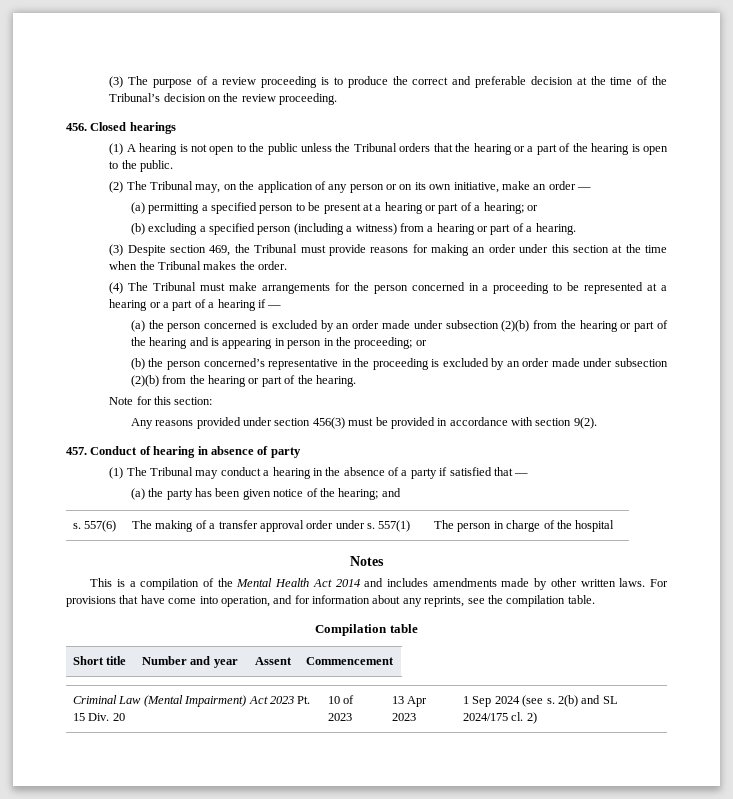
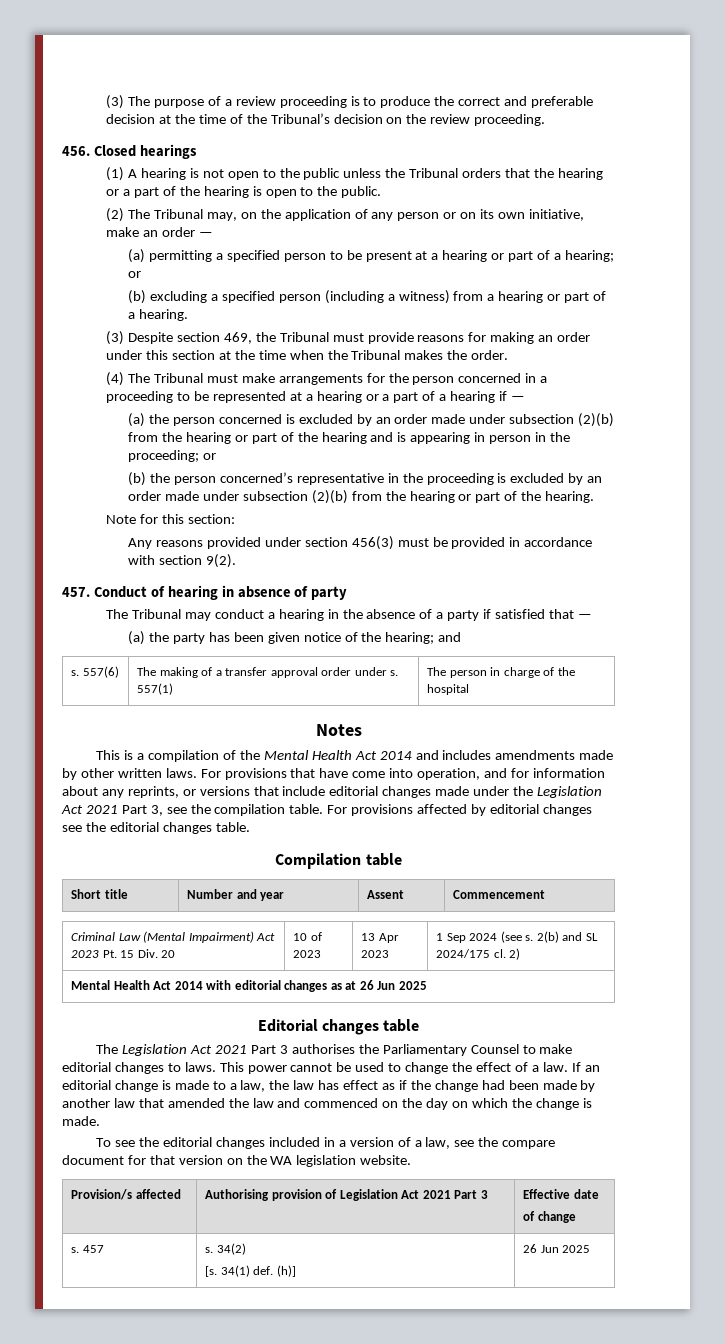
- (1) The Tribunal may conduct a hearing in the absence of a party if satisfied that —
+ The Tribunal may conduct a hearing in the absence of a party if satisfied that —
- For provisions that have come into operation, and for information about any reprints, see the compilation table.
+ For provisions that have come into operation, and for information about any reprints, or versions that include editorial changes made under the Legislation Act 2021 Part 3, see the compilation table. For provisions affected by editorial changes see the editorial changes table.
+ Mental Health Act 2014 with editorial changes as at 26 Jun 2025
+ Editorial changes table
+ The Legislation Act 2021 Part 3 authorises the Parliamentary Counsel to make editorial changes to laws. This power cannot be used to change the effect of a law. If an editorial change is made to a law, the law has effect as if the change had been made by another law that amended the law and commenced on the day on which the change is made.
+ To see the editorial changes included in a version of a law, see the compare document for that version on the WA legislation website.
+ Provision/s affected | Authorising provision of Legislation Act 2021 Part 3 | Effective date
+ of change
+ s. 457 | s. 34(2)
+ [s. 34(1) def. (h)] | 26 Jun 2025

